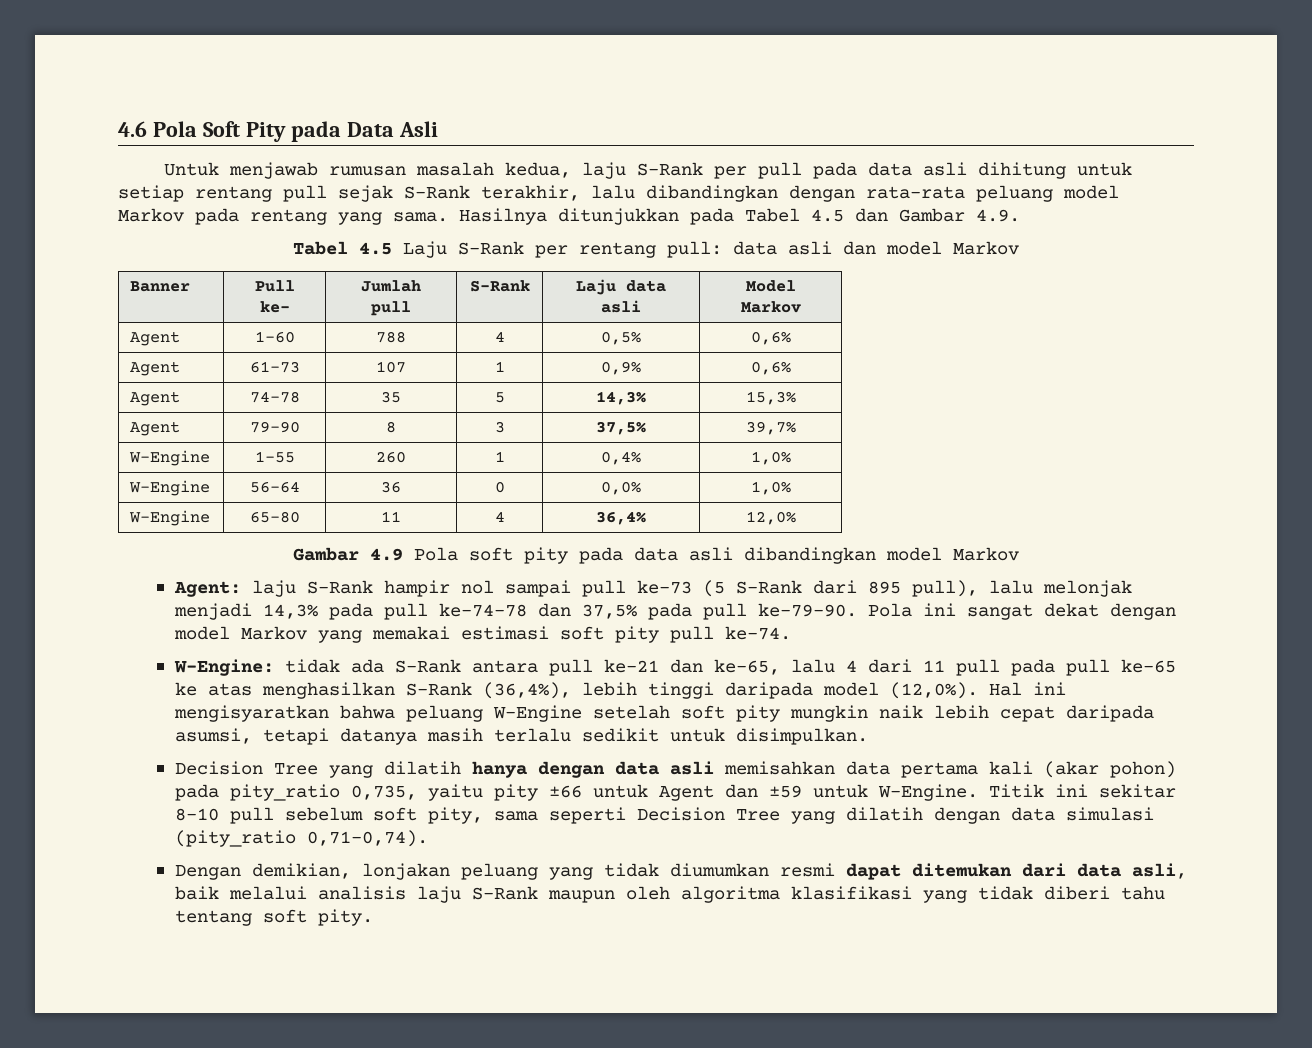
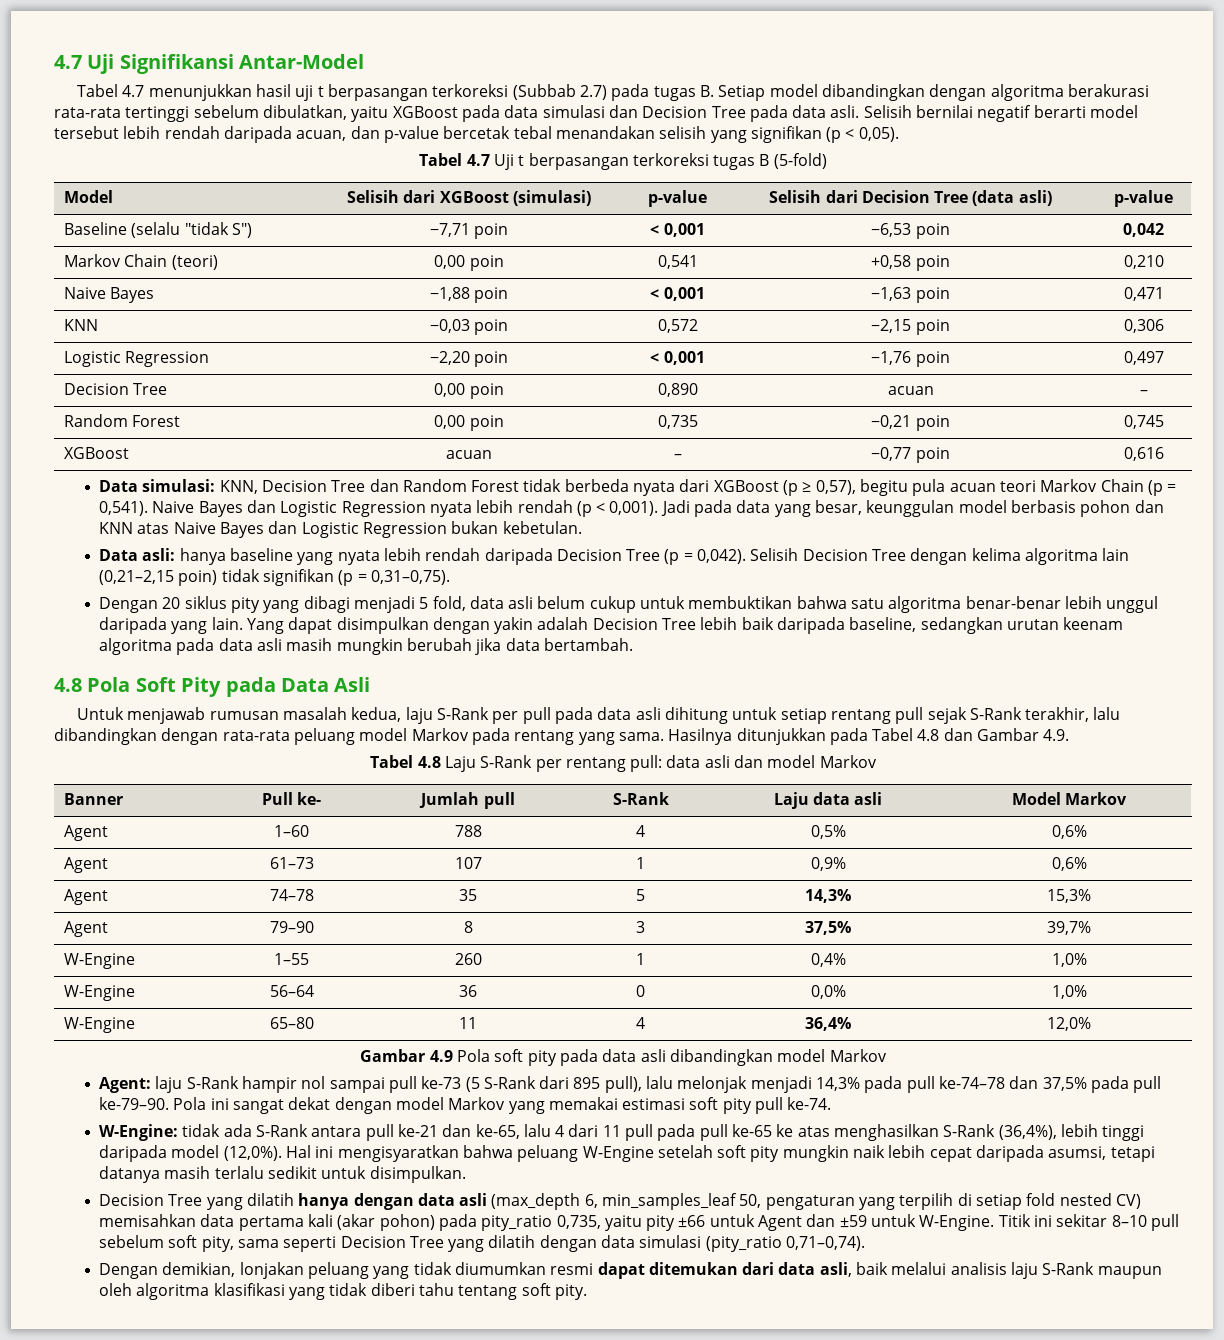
- 4.6 Pola Soft Pity pada Data Asli
+ 4.7 Uji Signifikansi Antar-Model
+ Tabel 4.7 menunjukkan hasil uji t berpasangan terkoreksi (Subbab 2.7) pada tugas B. Setiap model dibandingkan dengan algoritma berakurasi rata-rata tertinggi sebelum dibulatkan, yaitu XGBoost pada data simulasi dan Decision Tree pada data asli. Selisih bernilai negatif berarti model tersebut lebih rendah daripada acuan, dan p-value bercetak tebal menandakan selisih yang signifikan (p < 0,05).
+ Tabel 4.7 Uji t berpasangan terkoreksi tugas B (5-fold)
+ Model | Selisih dari XGBoost (simulasi) | p-value | Selisih dari Decision Tree (data asli) | p-value
+ Baseline (selalu "tidak S") | −7,71 poin | < 0,001 | −6,53 poin | 0,042
+ Markov Chain (teori) | 0,00 poin | 0,541 | +0,58 poin | 0,210
+ Naive Bayes | −1,88 poin | < 0,001 | −1,63 poin | 0,471
+ KNN | −0,03 poin | 0,572 | −2,15 poin | 0,306
+ Logistic Regression | −2,20 poin | < 0,001 | −1,76 poin | 0,497
+ Decision Tree | 0,00 poin | 0,890 | acuan | –
+ Random Forest | 0,00 poin | 0,735 | −0,21 poin | 0,745
+ XGBoost | acuan | – | −0,77 poin | 0,616
+ Data simulasi: KNN, Decision Tree dan Random Forest tidak berbeda nyata dari XGBoost (p ≥ 0,57), begitu pula acuan teori Markov Chain (p = 0,541). Naive Bayes dan Logistic Regression nyata lebih rendah (p < 0,001). Jadi pada data yang besar, keunggulan model berbasis pohon dan KNN atas Naive Bayes dan Logistic Regression bukan kebetulan.
+ Data asli: hanya baseline yang nyata lebih rendah daripada Decision Tree (p = 0,042). Selisih Decision Tree dengan kelima algoritma lain (0,21–2,15 poin) tidak signifikan (p = 0,31–0,75).
+ Dengan 20 siklus pity yang dibagi menjadi 5 fold, data asli belum cukup untuk membuktikan bahwa satu algoritma benar-benar lebih unggul daripada yang lain. Yang dapat disimpulkan dengan yakin adalah Decision Tree lebih baik daripada baseline, sedangkan urutan keenam algoritma pada data asli masih mungkin berubah jika data bertambah.
+ 4.8 Pola Soft Pity pada Data Asli
- Hasilnya ditunjukkan pada Tabel 4.5 dan Gambar 4.9.
+ Hasilnya ditunjukkan pada Tabel 4.8 dan Gambar 4.9.
- Tabel 4.5 Laju S-Rank per rentang pull: data asli dan model Markov
+ Tabel 4.8 Laju S-Rank per rentang pull: data asli dan model Markov
- Decision Tree yang dilatih hanya dengan data asli memisahkan data pertama kali (akar pohon) pada pity_ratio 0,735, yaitu pity ±66 untuk Agent dan ±59 untuk W-Engine.
+ Decision Tree yang dilatih hanya dengan data asli (max_depth 6, min_samples_leaf 50, pengaturan yang terpilih di setiap fold nested CV) memisahkan data pertama kali (akar pohon) pada pity_ratio 0,735, yaitu pity ±66 untuk Agent dan ±59 untuk W-Engine.

